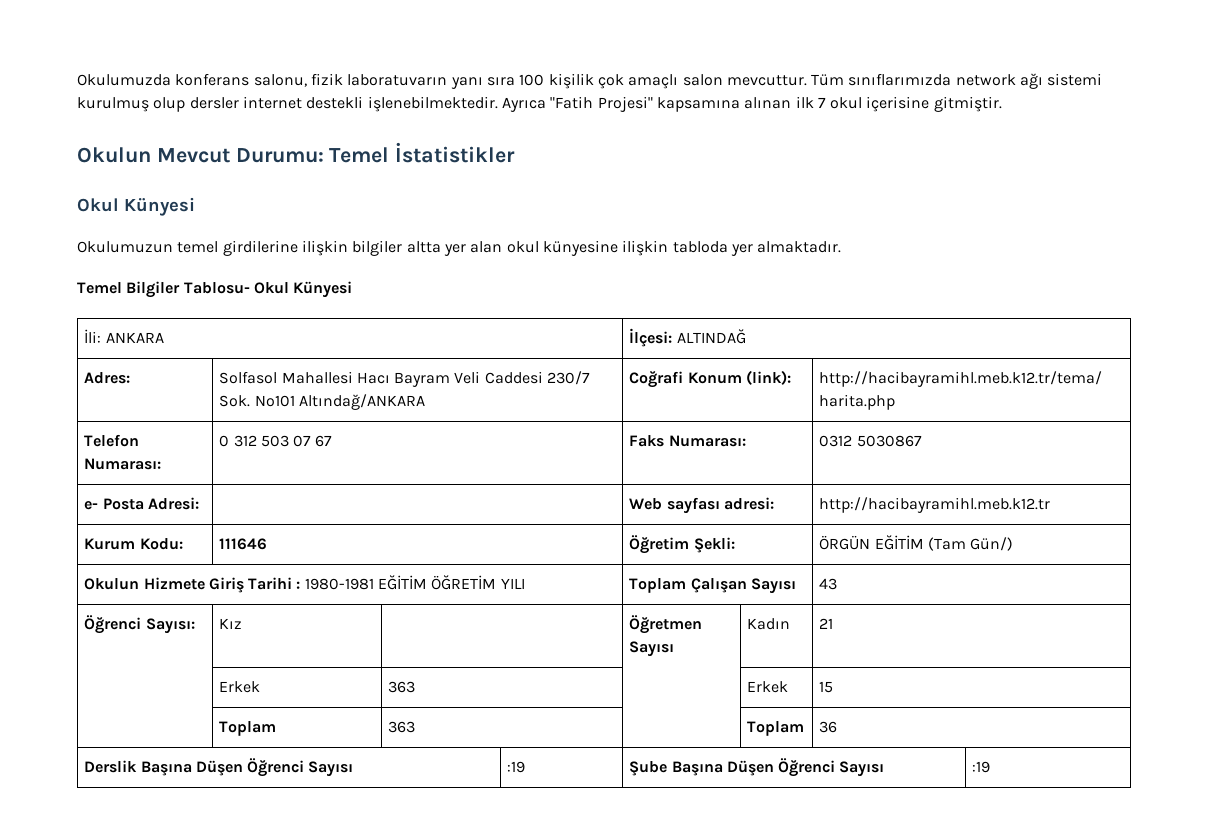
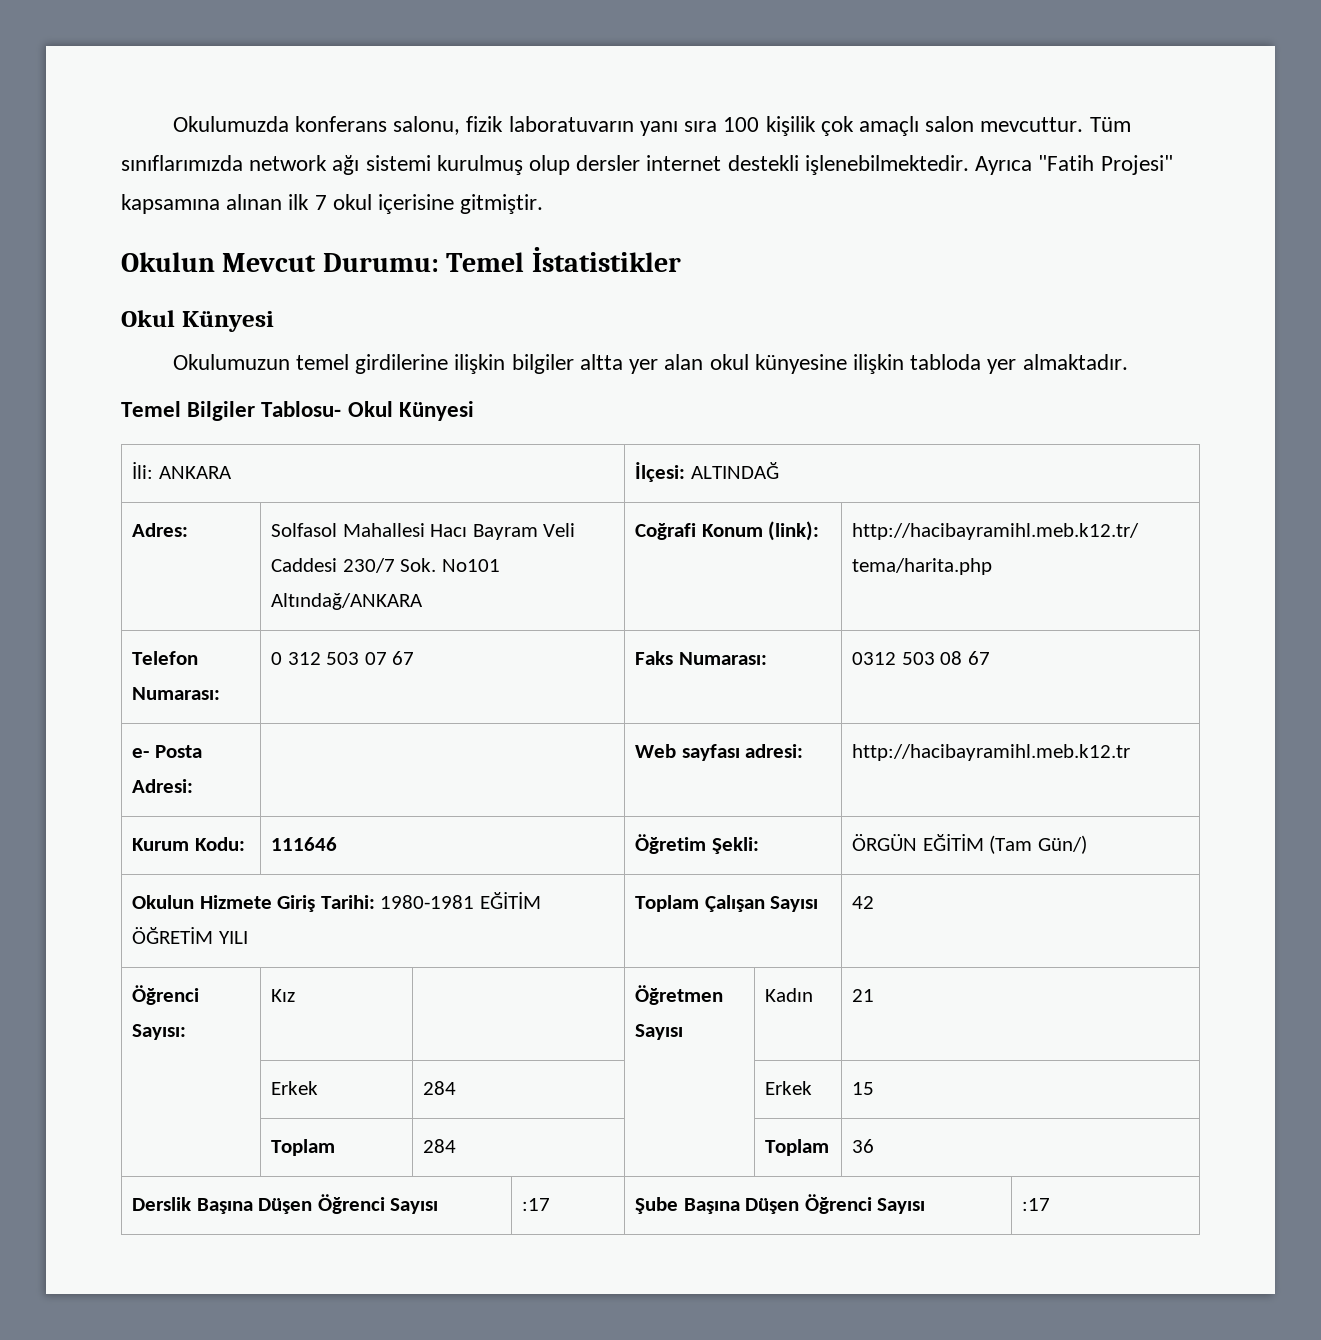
- Telefon Numarası: | 0 312 503 07 67 | Faks Numarası: | 0312 5030867
+ Telefon Numarası: | 0 312 503 07 67 | Faks Numarası: | 0312 503 08 67
- Okulun Hizmete Giriş Tarihi : 1980-1981 EĞİTİM ÖĞRETİM YILI | Toplam Çalışan Sayısı | 43
+ Okulun Hizmete Giriş Tarihi: 1980-1981 EĞİTİM ÖĞRETİM YILI | Toplam Çalışan Sayısı | 42
- | Erkek | 363 | | Erkek | 15
+ | Erkek | 284 | | Erkek | 15
- | Toplam | 363 | | Toplam | 36
+ | Toplam | 284 | | Toplam | 36
- Derslik Başına Düşen Öğrenci Sayısı | :19 | Şube Başına Düşen Öğrenci Sayısı | :19
+ Derslik Başına Düşen Öğrenci Sayısı | :17 | Şube Başına Düşen Öğrenci Sayısı | :17

